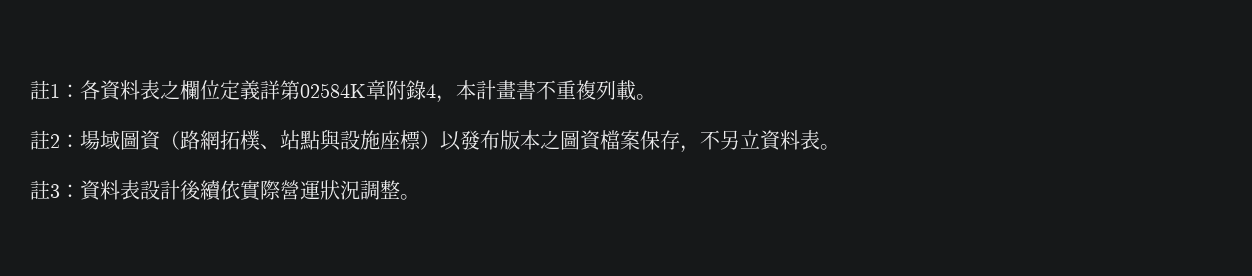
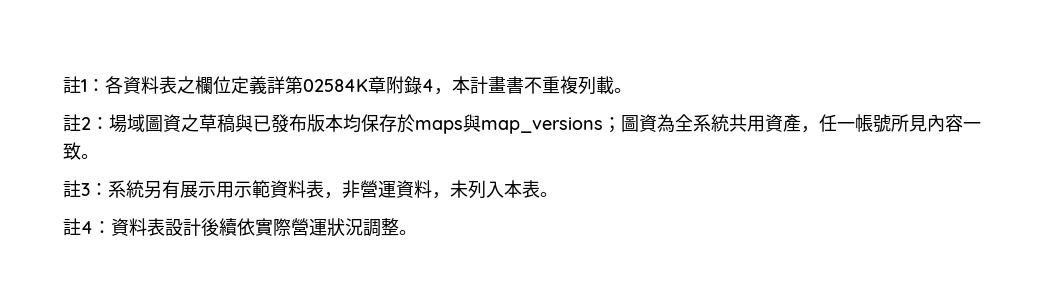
- 註2：場域圖資（路網拓樸、站點與設施座標）以發布版本之圖資檔案保存，不另立資料表。
+ 註2：場域圖資之草稿與已發布版本均保存於maps與map_versions；圖資為全系統共用資產，任一帳號所見內容一致。
+ 註3：系統另有展示用示範資料表，非營運資料，未列入本表。
- 註3：資料表設計後續依實際營運狀況調整。
+ 註4：資料表設計後續依實際營運狀況調整。

